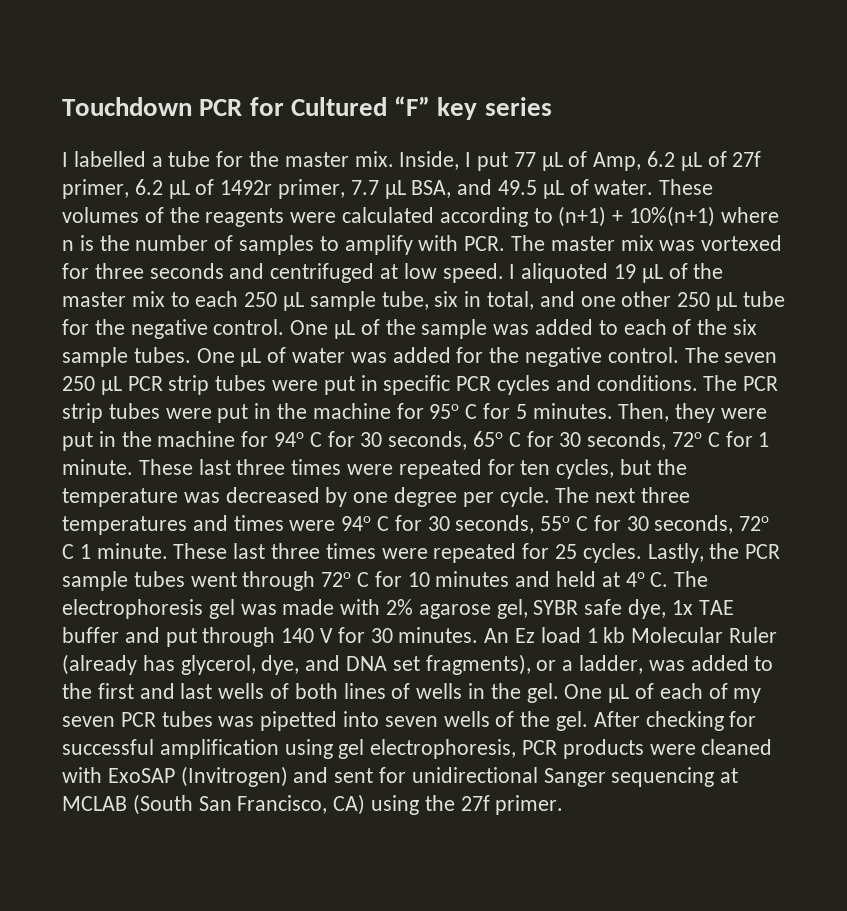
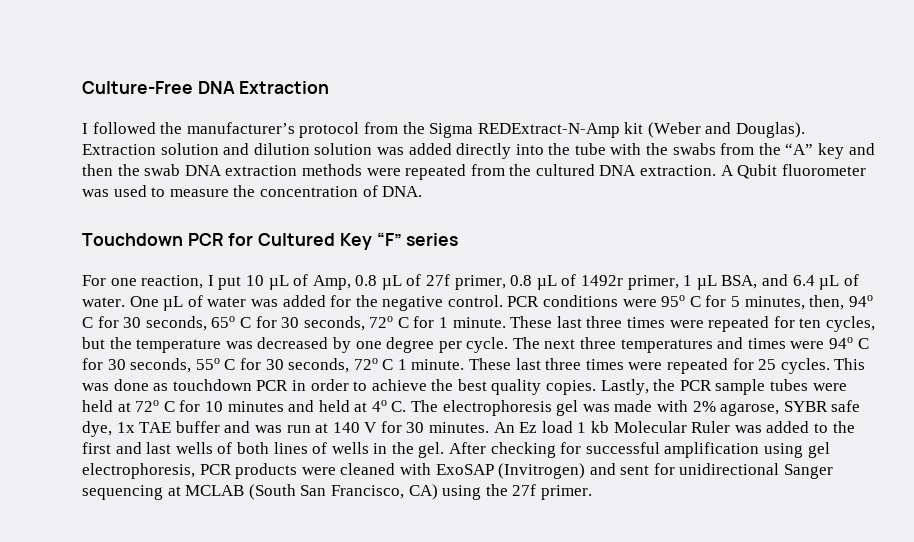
+ Culture-Free DNA Extraction
+ I followed the manufacturer’s protocol from the Sigma REDExtract-N-Amp kit (Weber and Douglas). Extraction solution and dilution solution was added directly into the tube with the swabs from the “A” key and then the swab DNA extraction methods were repeated from the cultured DNA extraction. A Qubit fluorometer was used to measure the concentration of DNA.
- Touchdown PCR for Cultured “F” key series
+ Touchdown PCR for Cultured Key “F” series
- I labelled a tube for the master mix. Inside, I put 77 µL of Amp, 6.2 µL of 27f primer, 6.2 µL of 1492r primer, 7.7 µL BSA, and 49.5 µL of water.
+ For one reaction, I put 10 µL of Amp, 0.8 µL of 27f primer, 0.8 µL of 1492r primer, 1 µL BSA, and 6.4 µL of water.
- These volumes of the reagents were calculated according to (n+1) + 10%(n+1) where n is the number of samples to amplify with PCR. The master mix was vortexed for three seconds and centrifuged at low speed. I aliquoted 19 µL of the master mix to each 250 µL sample tube, six in total, and one other 250 µL tube for the negative control. One µL of the sample was added to each of the six sample tubes.
- The seven 250 µL PCR strip tubes were put in specific PCR cycles and conditions. The PCR strip tubes were put in the machine for 95o C for 5 minutes. Then, they were put in the machine for 94o C for 30 seconds, 65o C for 30 seconds, 72o C for 1 minute.
+ PCR conditions were 95o C for 5 minutes, then, 94o C for 30 seconds, 65o C for 30 seconds, 72o C for 1 minute.
+ This was done as touchdown PCR in order to achieve the best quality copies.
- Lastly, the PCR sample tubes went through 72o C for 10 minutes and held at 4o C. The electrophoresis gel was made with 2% agarose gel, SYBR safe dye, 1x TAE buffer and put through 140 V for 30 minutes.
+ Lastly, the PCR sample tubes were held at 72o C for 10 minutes and held at 4o C. The electrophoresis gel was made with 2% agarose, SYBR safe dye, 1x TAE buffer and was run at 140 V for 30 minutes.
- An Ez load 1 kb Molecular Ruler (already has glycerol, dye, and DNA set fragments), or a ladder, was added to the first and last wells of both lines of wells in the gel.
+ An Ez load 1 kb Molecular Ruler was added to the first and last wells of both lines of wells in the gel.
- One µL of each of my seven PCR tubes was pipetted into seven wells of the gel.

